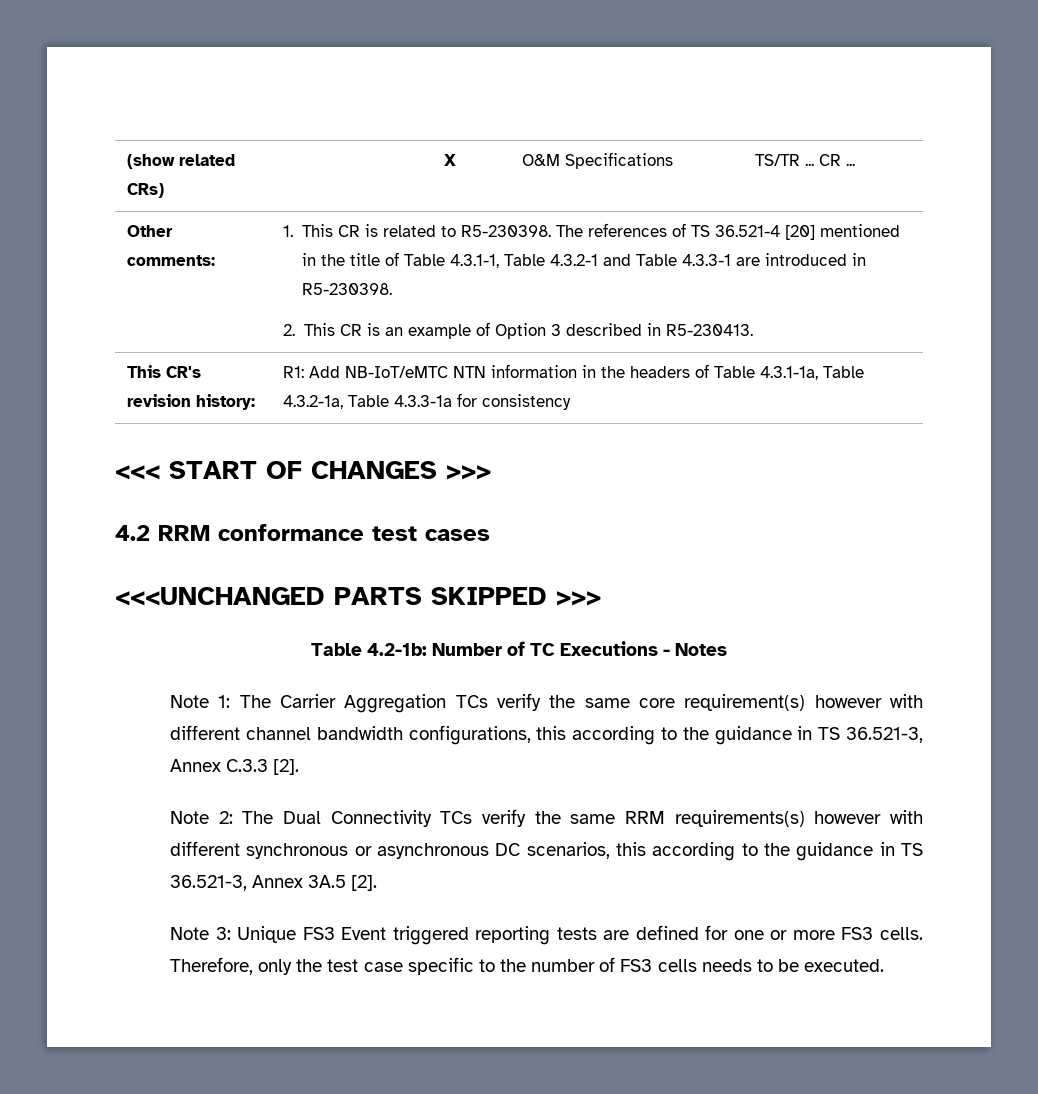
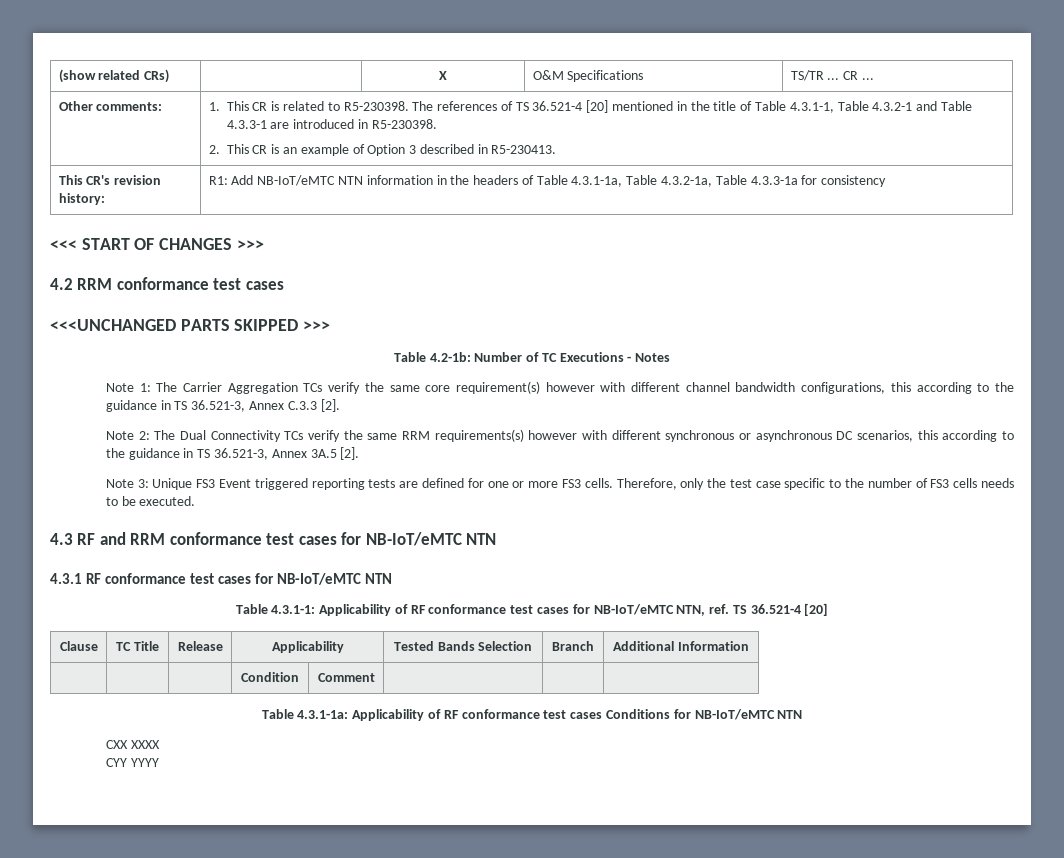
+ 4.3 RF and RRM conformance test cases for NB-IoT/eMTC NTN
+ 4.3.1 RF conformance test cases for NB-IoT/eMTC NTN
+ Table 4.3.1-1: Applicability of RF conformance test cases for NB-IoT/eMTC NTN, ref. TS 36.521-4 [20]
+ Clause | TC Title | Release | Applicability | Tested Bands Selection | Branch | Additional Information
+ | | | Condition | Comment | | |
+ Table 4.3.1-1a: Applicability of RF conformance test cases Conditions for NB-IoT/eMTC NTN
+ CXX XXXX
+ CYY YYYY

